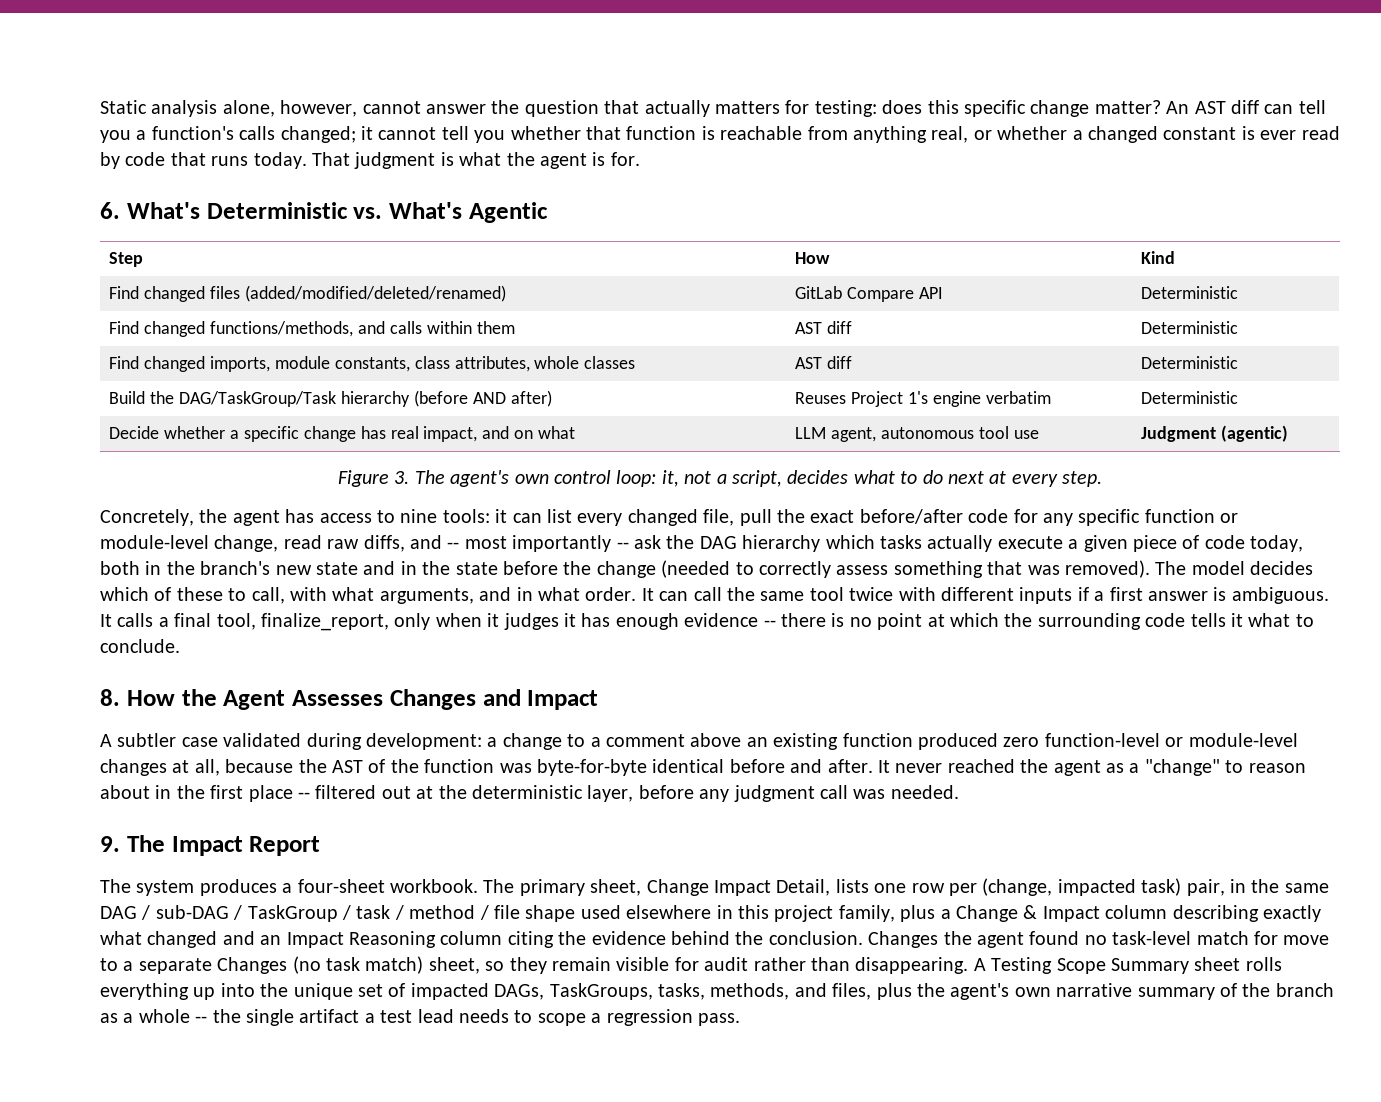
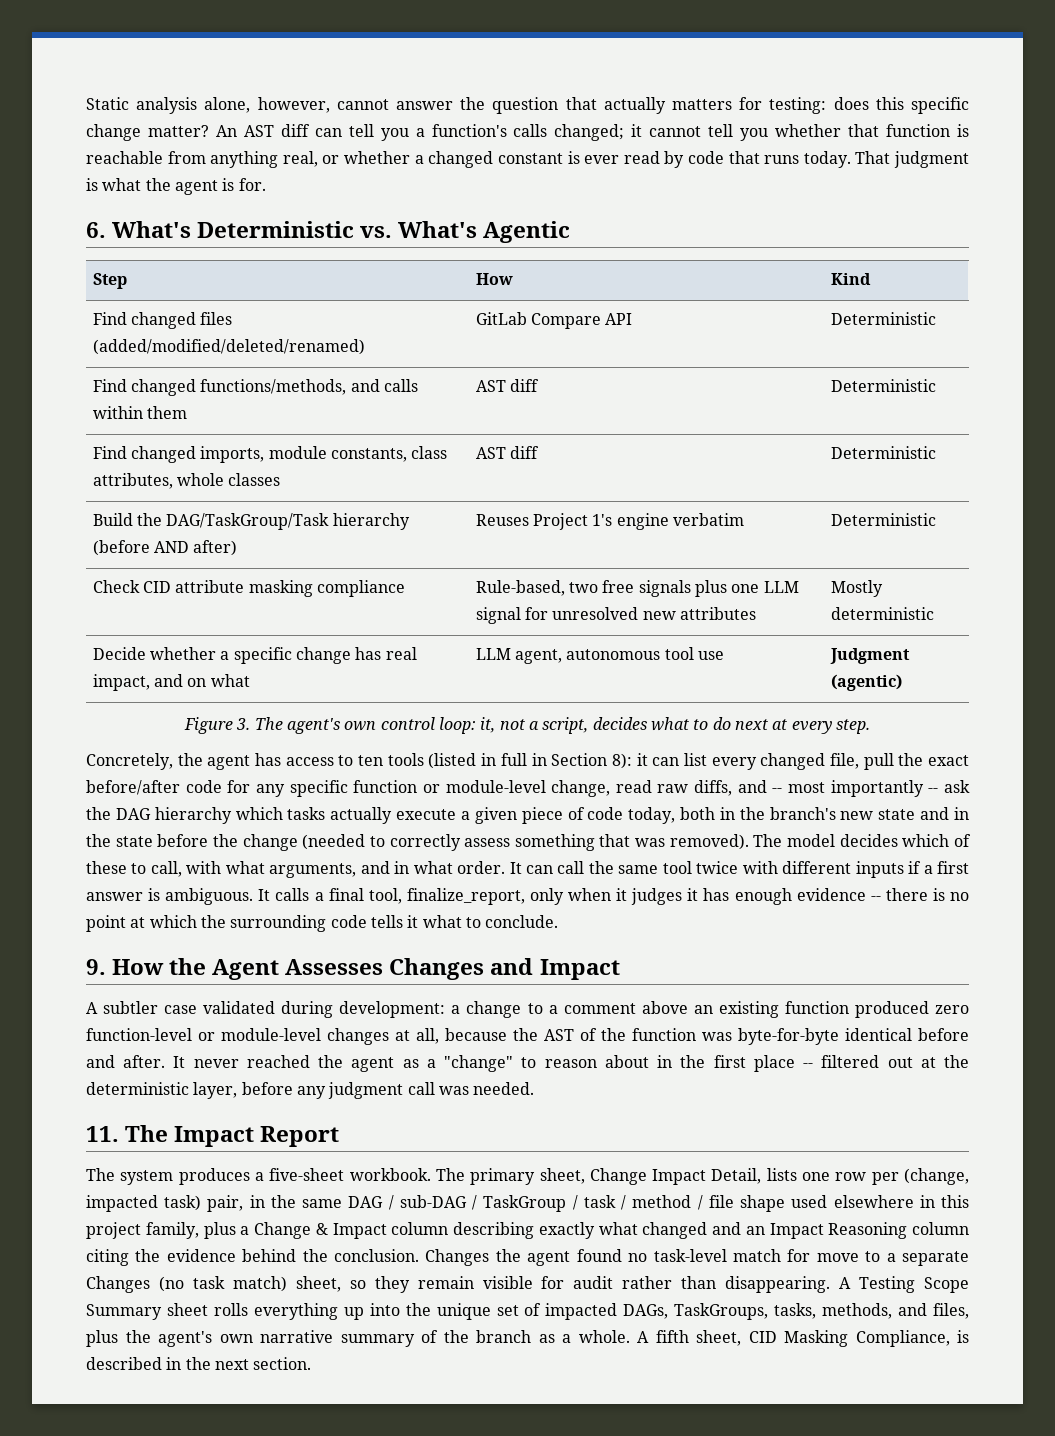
+ Check CID attribute masking compliance | Rule-based, two free signals plus one LLM signal for unresolved new attributes | Mostly deterministic
- Concretely, the agent has access to nine tools:
+ Concretely, the agent has access to ten tools (listed in full in Section 8):
- 8. How the Agent Assesses Changes and Impact
+ 9. How the Agent Assesses Changes and Impact
- 9. The Impact Report
+ 11. The Impact Report
- The system produces a four-sheet workbook.
+ The system produces a five-sheet workbook.
- A Testing Scope Summary sheet rolls everything up into the unique set of impacted DAGs, TaskGroups, tasks, methods, and files, plus the agent's own narrative summary of the branch as a whole -- the single artifact a test lead needs to scope a regression pass.
+ A Testing Scope Summary sheet rolls everything up into the unique set of impacted DAGs, TaskGroups, tasks, methods, and files, plus the agent's own narrative summary of the branch as a whole. A fifth sheet, CID Masking Compliance, is described in the next section.

